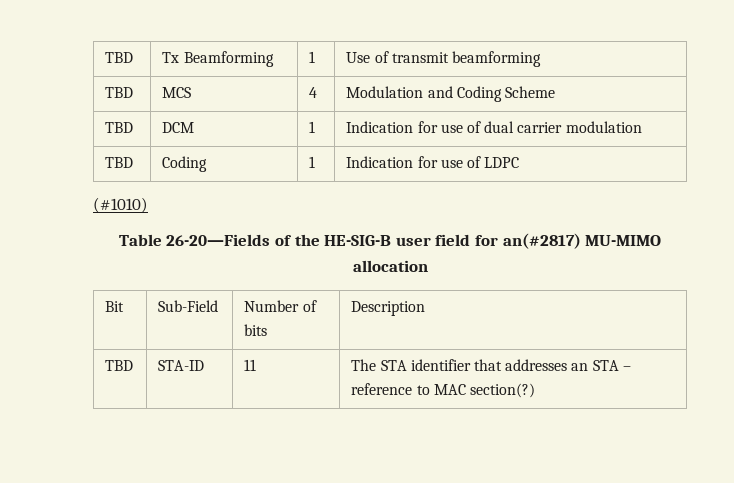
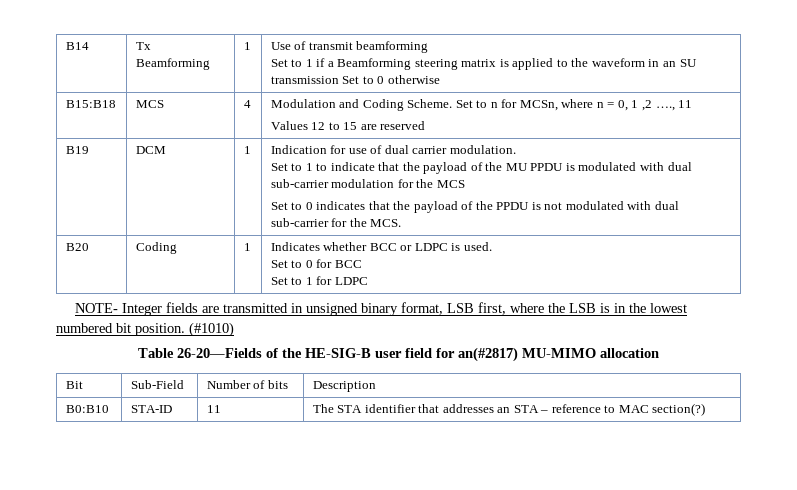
- TBD | Tx Beamforming | 1 | Use of transmit beamforming
- TBD | MCS | 4 | Modulation and Coding Scheme
- TBD | DCM | 1 | Indication for use of dual carrier modulation
- TBD | Coding | 1 | Indication for use of LDPC
- (#1010)
+ B14 | Tx Beamforming | 1 | Use of transmit beamforming
+ Set to 1 if a Beamforming steering matrix is applied to the waveform in an SU transmission Set to 0 otherwise
+ B15:B18 | MCS | 4 | Modulation and Coding Scheme. Set to n for MCSn, where n = 0, 1 ,2 …., 11
+ Values 12 to 15 are reserved
+ B19 | DCM | 1 | Indication for use of dual carrier modulation.
+ Set to 1 to indicate that the payload of the MU PPDU is modulated with dual sub-carrier modulation for the MCS
+ Set to 0 indicates that the payload of the PPDU is not modulated with dual sub-carrier for the MCS.
+ B20 | Coding | 1 | Indicates whether BCC or LDPC is used.
+ Set to 0 for BCC
+ Set to 1 for LDPC
+ NOTE- Integer fields are transmitted in unsigned binary format, LSB first, where the LSB is in the lowest numbered bit position. (#1010)
- TBD | STA-ID | 11 | The STA identifier that addresses an STA – reference to MAC section(?)
+ B0:B10 | STA-ID | 11 | The STA identifier that addresses an STA – reference to MAC section(?)

